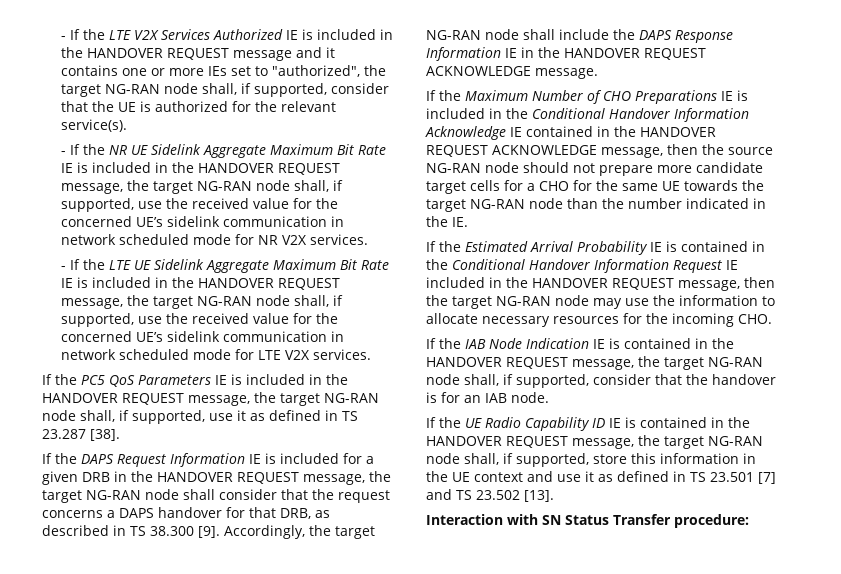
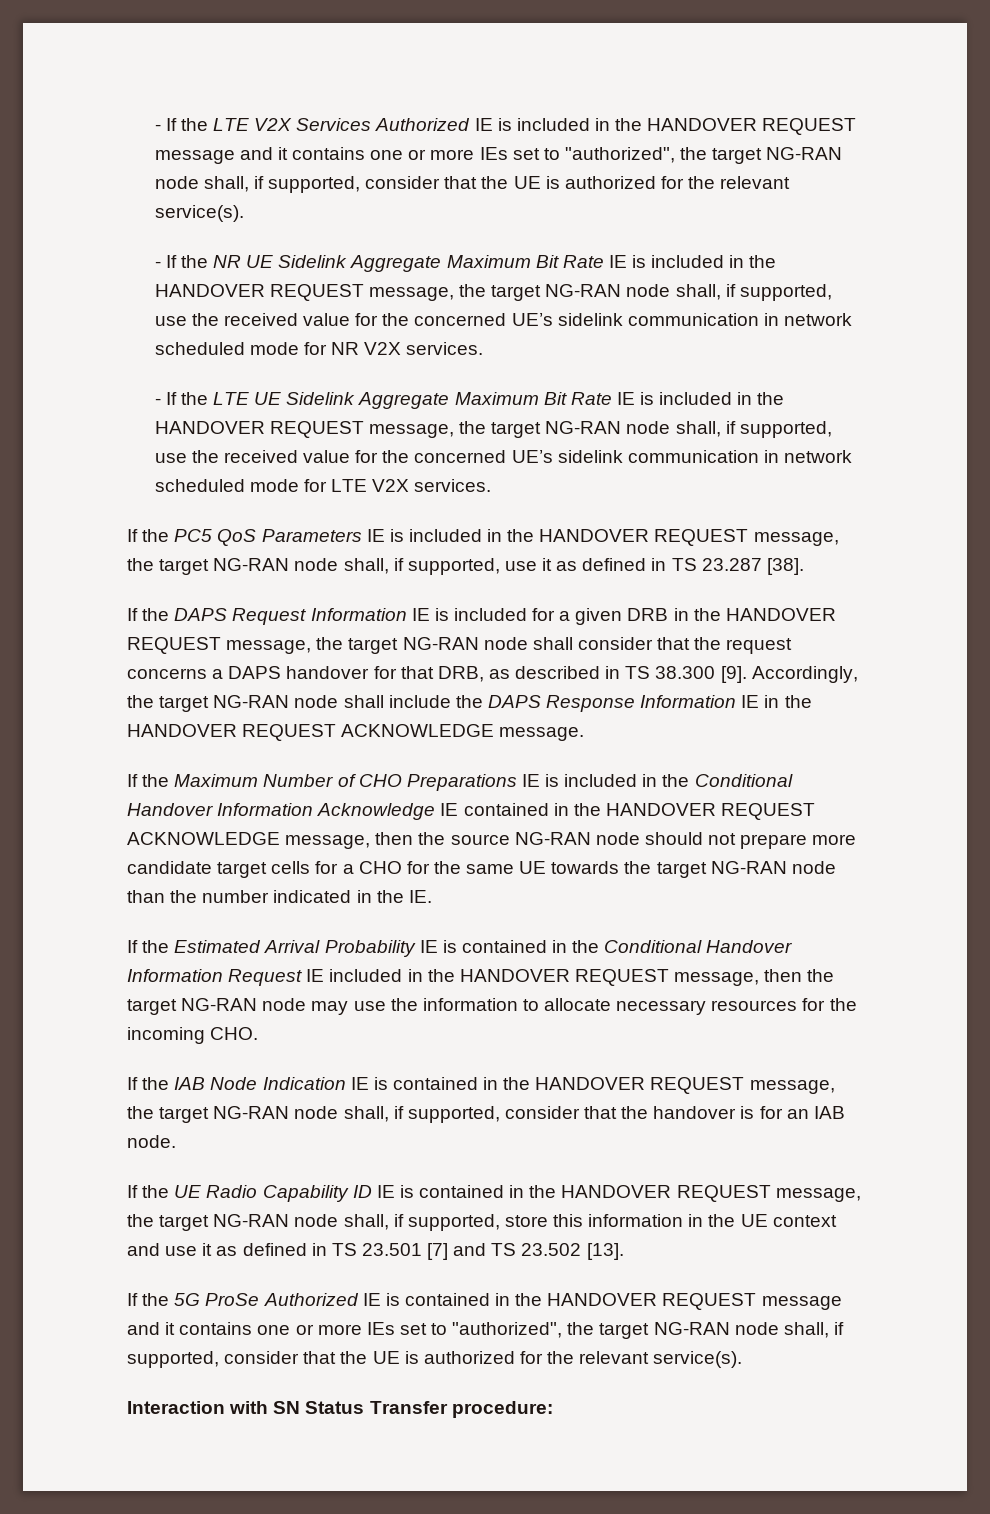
+ If the 5G ProSe Authorized IE is contained in the HANDOVER REQUEST message and it contains one or more IEs set to "authorized", the target NG-RAN node shall, if supported, consider that the UE is authorized for the relevant service(s).

